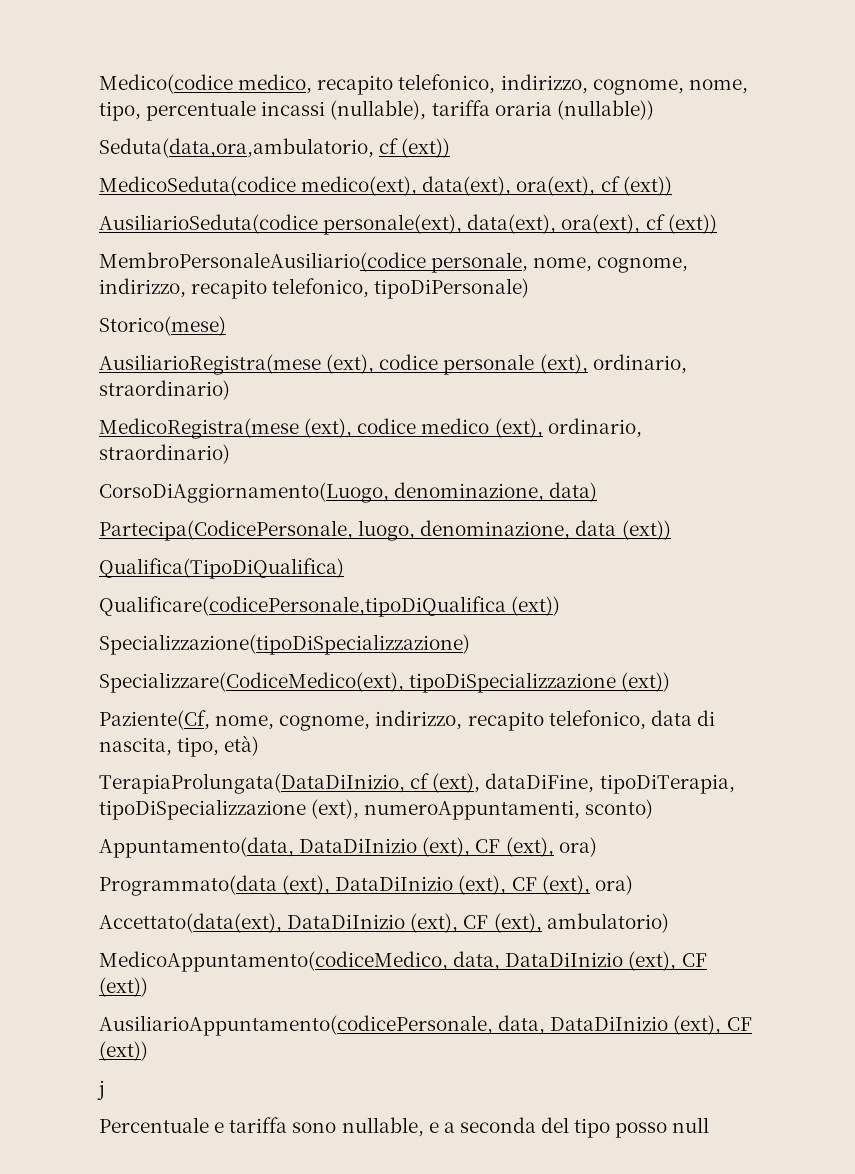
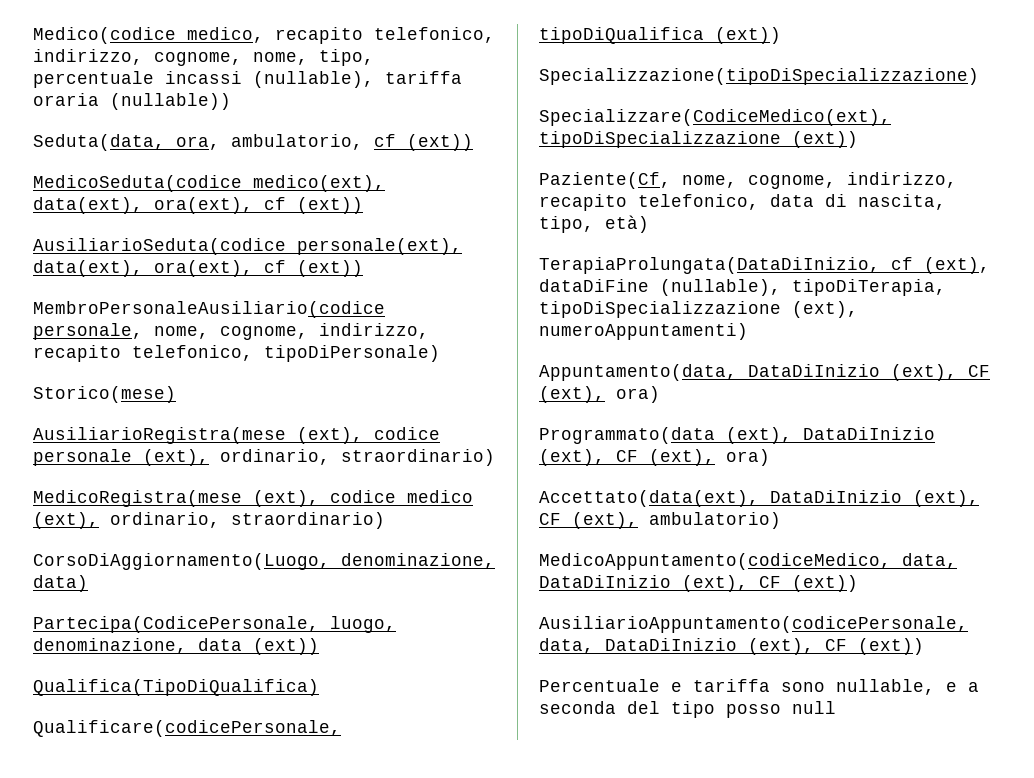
- Seduta(data,ora,ambulatorio, cf (ext))
+ Seduta(data, ora, ambulatorio, cf (ext))
- Qualificare(codicePersonale,tipoDiQualifica (ext))
+ Qualificare(codicePersonale, tipoDiQualifica (ext))
- TerapiaProlungata(DataDiInizio, cf (ext), dataDiFine, tipoDiTerapia, tipoDiSpecializzazione (ext), numeroAppuntamenti, sconto)
+ TerapiaProlungata(DataDiInizio, cf (ext), dataDiFine (nullable), tipoDiTerapia, tipoDiSpecializzazione (ext), numeroAppuntamenti)
- j

